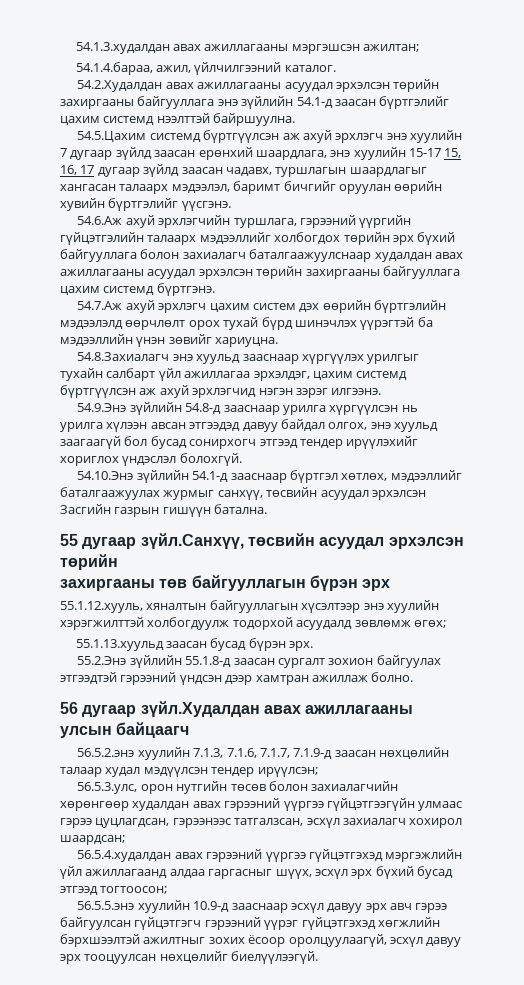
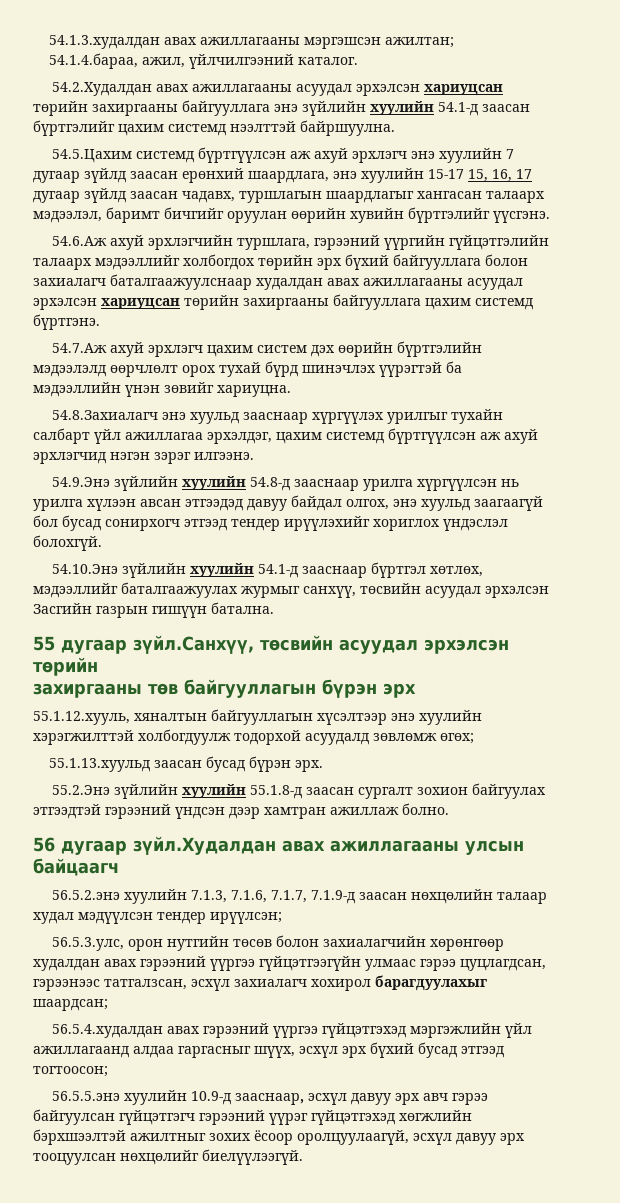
- 54.2.Худалдан авах ажиллагааны асуудал эрхэлсэн төрийн захиргааны байгууллага энэ зүйлийн 54.1-д заасан бүртгэлийг цахим системд нээлттэй байршуулна.
+ 54.2.Худалдан авах ажиллагааны асуудал эрхэлсэн хариуцсан төрийн захиргааны байгууллага энэ зүйлийн хуулийн 54.1-д заасан бүртгэлийг цахим системд нээлттэй байршуулна.
- 54.6.Аж ахуй эрхлэгчийн туршлага, гэрээний үүргийн гүйцэтгэлийн талаарх мэдээллийг холбогдох төрийн эрх бүхий байгууллага болон захиалагч баталгаажуулснаар худалдан авах ажиллагааны асуудал эрхэлсэн төрийн захиргааны байгууллага цахим системд бүртгэнэ.
+ 54.6.Аж ахуй эрхлэгчийн туршлага, гэрээний үүргийн гүйцэтгэлийн талаарх мэдээллийг холбогдох төрийн эрх бүхий байгууллага болон захиалагч баталгаажуулснаар худалдан авах ажиллагааны асуудал эрхэлсэн хариуцсан төрийн захиргааны байгууллага цахим системд бүртгэнэ.
- 54.9.Энэ зүйлийн 54.8-д зааснаар урилга хүргүүлсэн нь урилга хүлээн авсан этгээдэд давуу байдал олгох, энэ хуульд заагаагүй бол бусад сонирхогч этгээд тендер ирүүлэхийг хориглох үндэслэл болохгүй.
+ 54.9.Энэ зүйлийн хуулийн 54.8-д зааснаар урилга хүргүүлсэн нь урилга хүлээн авсан этгээдэд давуу байдал олгох, энэ хуульд заагаагүй бол бусад сонирхогч этгээд тендер ирүүлэхийг хориглох үндэслэл болохгүй.
- 54.10.Энэ зүйлийн 54.1-д зааснаар бүртгэл хөтлөх, мэдээллийг баталгаажуулах журмыг санхүү, төсвийн асуудал эрхэлсэн Засгийн газрын гишүүн батална.
+ 54.10.Энэ зүйлийн хуулийн 54.1-д зааснаар бүртгэл хөтлөх, мэдээллийг баталгаажуулах журмыг санхүү, төсвийн асуудал эрхэлсэн Засгийн газрын гишүүн батална.
- 55.2.Энэ зүйлийн 55.1.8-д заасан сургалт зохион байгуулах этгээдтэй гэрээний үндсэн дээр хамтран ажиллаж болно.
+ 55.2.Энэ зүйлийн хуулийн 55.1.8-д заасан сургалт зохион байгуулах этгээдтэй гэрээний үндсэн дээр хамтран ажиллаж болно.
- 56.5.3.улс, орон нутгийн төсөв болон захиалагчийн хөрөнгөөр худалдан авах гэрээний үүргээ гүйцэтгээгүйн улмаас гэрээ цуцлагдсан, гэрээнээс татгалзсан, эсхүл захиалагч хохирол шаардсан;
+ 56.5.3.улс, орон нутгийн төсөв болон захиалагчийн хөрөнгөөр худалдан авах гэрээний үүргээ гүйцэтгээгүйн улмаас гэрээ цуцлагдсан, гэрээнээс татгалзсан, эсхүл захиалагч хохирол барагдуулахыг шаардсан;
- 56.5.5.энэ хуулийн 10.9-д зааснаар эсхүл давуу эрх авч гэрээ байгуулсан гүйцэтгэгч гэрээний үүрэг гүйцэтгэхэд хөгжлийн бэрхшээлтэй ажилтныг зохих ёсоор оролцуулаагүй, эсхүл давуу эрх тооцуулсан нөхцөлийг биелүүлээгүй.
+ 56.5.5.энэ хуулийн 10.9-д зааснаар, эсхүл давуу эрх авч гэрээ байгуулсан гүйцэтгэгч гэрээний үүрэг гүйцэтгэхэд хөгжлийн бэрхшээлтэй ажилтныг зохих ёсоор оролцуулаагүй, эсхүл давуу эрх тооцуулсан нөхцөлийг биелүүлээгүй.

